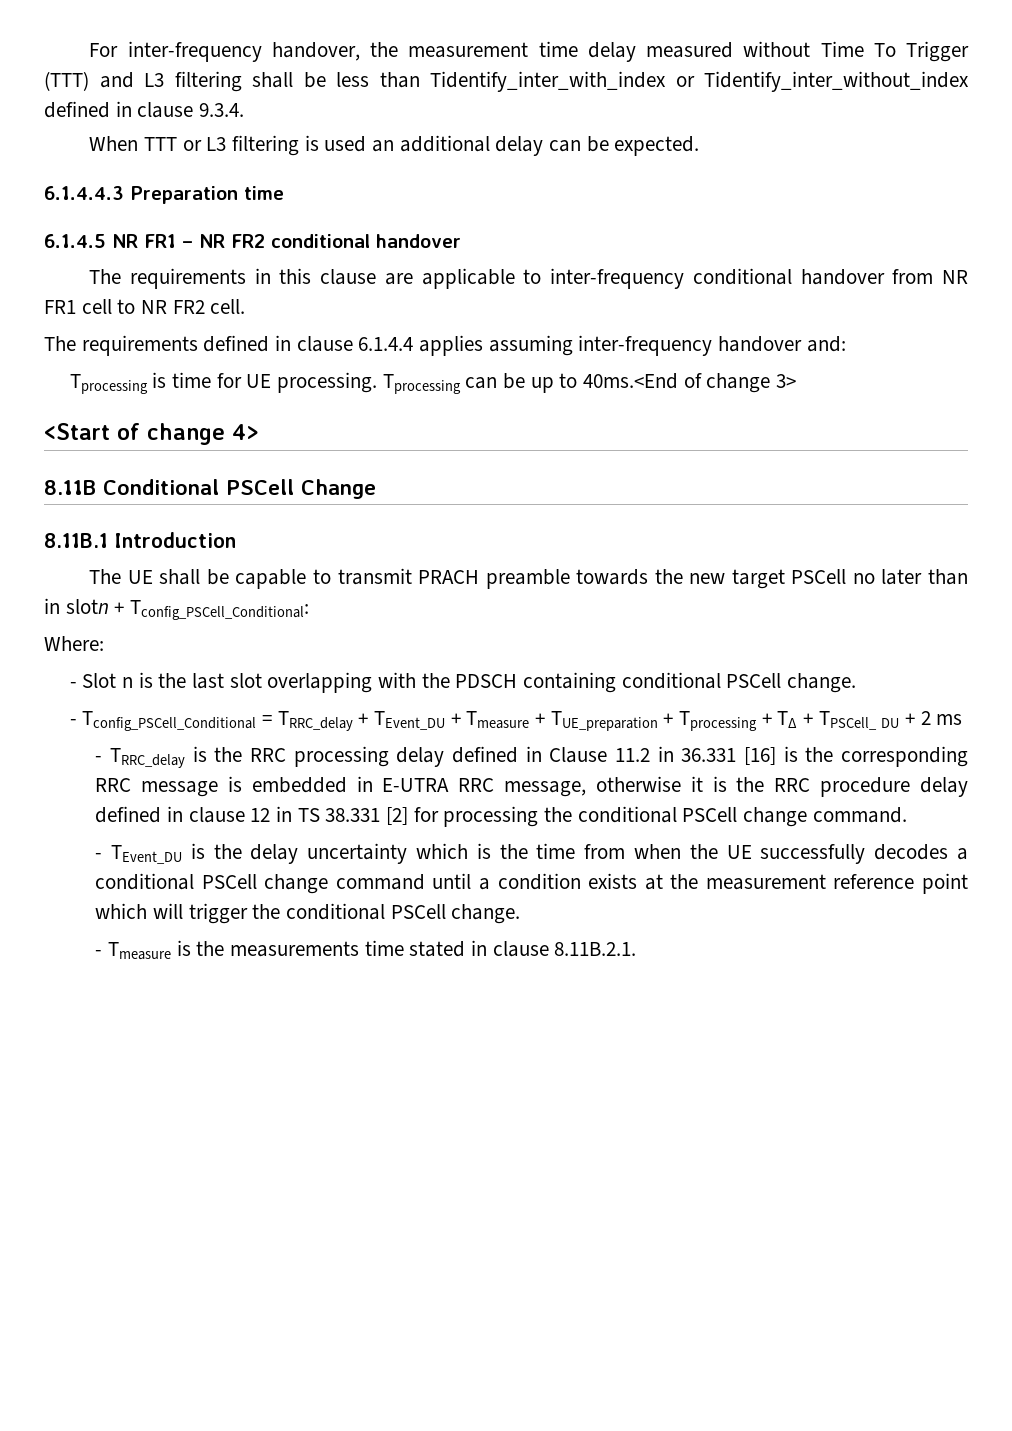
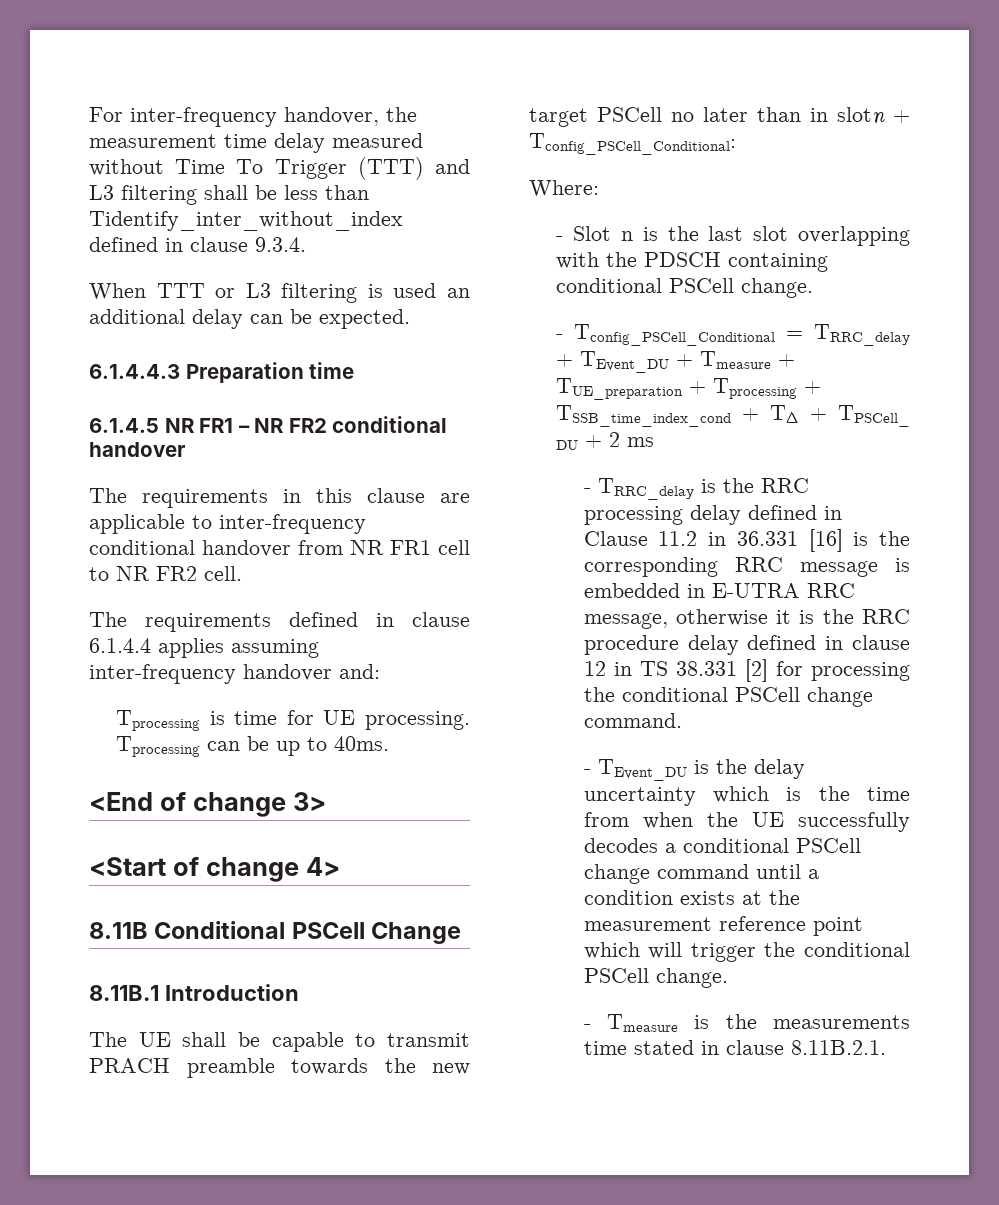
- For inter-frequency handover, the measurement time delay measured without Time To Trigger (TTT) and L3 filtering shall be less than Tidentify_inter_with_index or Tidentify_inter_without_index defined in clause 9.3.4.
+ For inter-frequency handover, the measurement time delay measured without Time To Trigger (TTT) and L3 filtering shall be less than Tidentify_inter_without_index defined in clause 9.3.4.
- Tprocessing can be up to 40ms.<End of change 3>
+ Tprocessing can be up to 40ms.
+ <End of change 3>
- - Tconfig_PSCell_Conditional = TRRC_delay + TEvent_DU + Tmeasure + TUE_preparation + Tprocessing + T∆ + TPSCell_ DU + 2 ms
+ - Tconfig_PSCell_Conditional = TRRC_delay + TEvent_DU + Tmeasure + TUE_preparation + Tprocessing + TSSB_time_index_cond + T∆ + TPSCell_ DU + 2 ms

